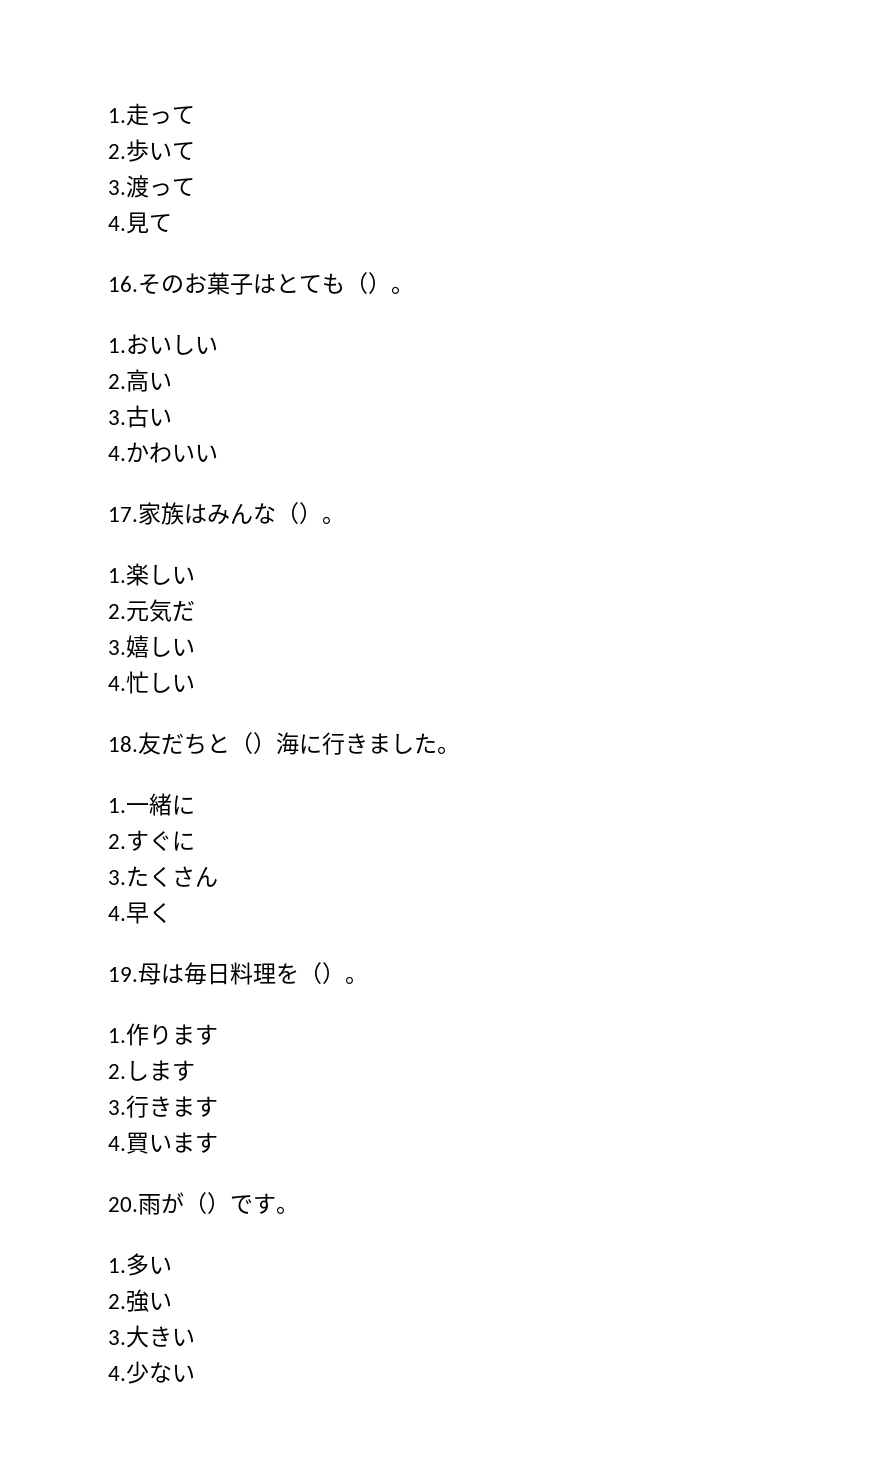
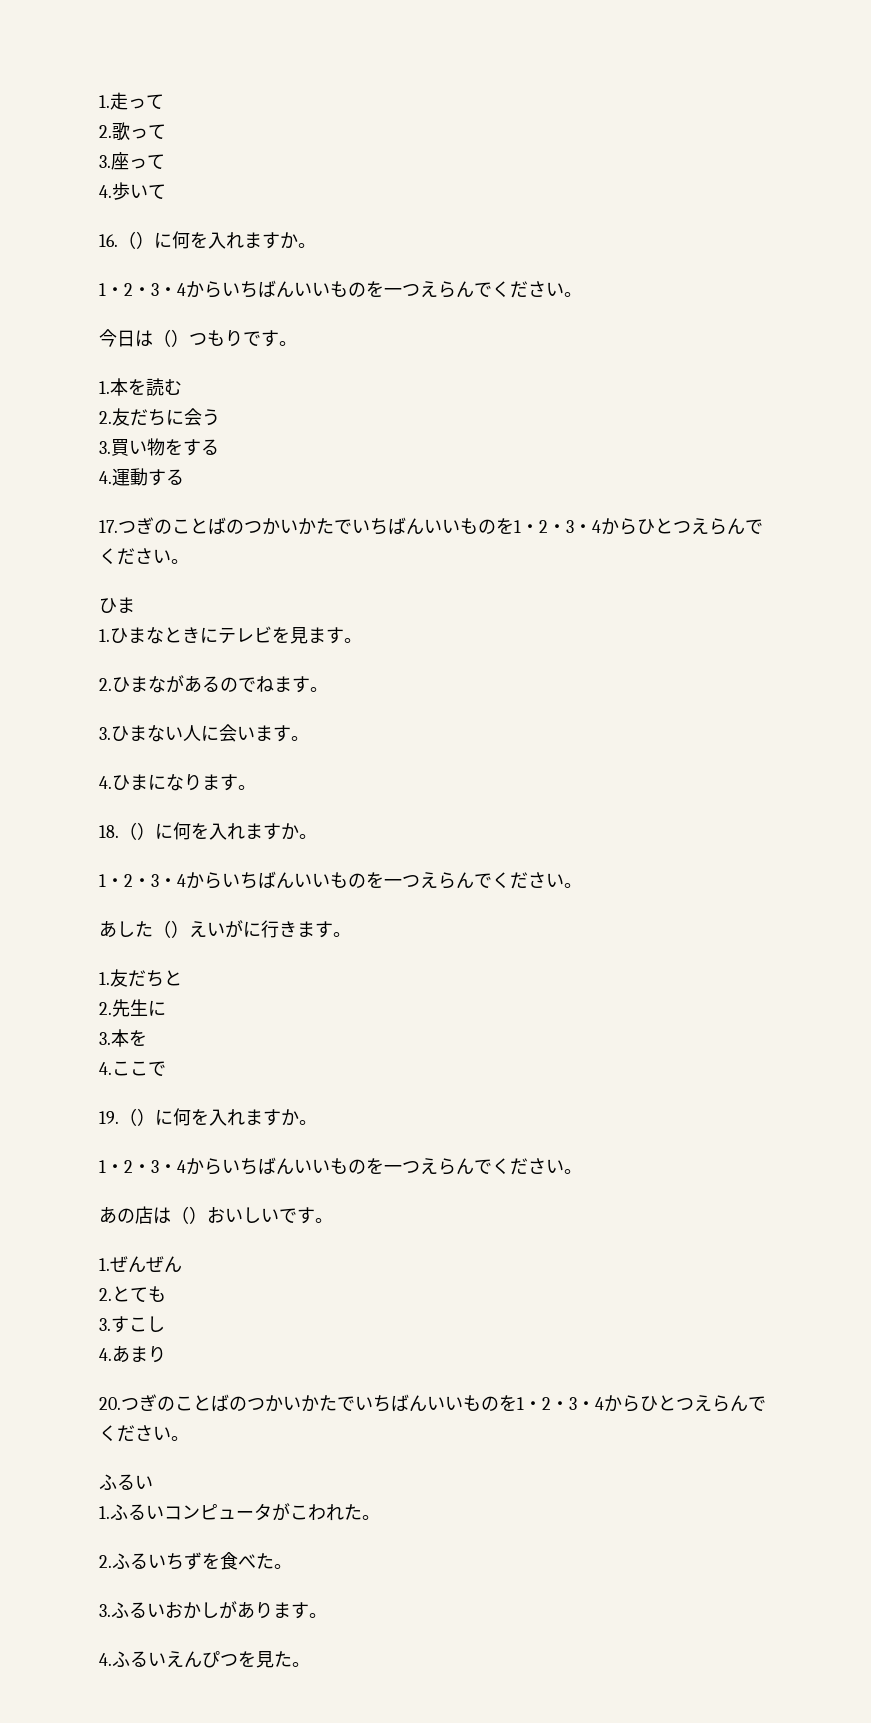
- 2.歩いて
- 3.渡って
- 4.見て
- 16.そのお菓子はとても（）。
- 1.おいしい
- 2.高い
- 3.古い
- 4.かわいい
- 17.家族はみんな（）。
- 1.楽しい
- 2.元気だ
- 3.嬉しい
- 4.忙しい
- 18.友だちと（）海に行きました。
- 1.一緒に
- 2.すぐに
- 3.たくさん
- 4.早く
- 19.母は毎日料理を（）。
- 1.作ります
- 2.します
- 3.行きます
- 4.買います
- 20.雨が（）です。
- 1.多い
- 2.強い
- 3.大きい
- 4.少ない
+ 2.歌って
+ 3.座って
+ 4.歩いて
+ 16.（）に何を入れますか。
+ 1・2・3・4からいちばんいいものを一つえらんでください。
+ 今日は（）つもりです。
+ 1.本を読む
+ 2.友だちに会う
+ 3.買い物をする
+ 4.運動する
+ 17.つぎのことばのつかいかたでいちばんいいものを1・2・3・4からひとつえらんでください。
+ ひま
+ 1.ひまなときにテレビを見ます。
+ 2.ひまながあるのでねます。
+ 3.ひまない人に会います。
+ 4.ひまになります。
+ 18.（）に何を入れますか。
+ 1・2・3・4からいちばんいいものを一つえらんでください。
+ あした（）えいがに行きます。
+ 1.友だちと
+ 2.先生に
+ 3.本を
+ 4.ここで
+ 19.（）に何を入れますか。
+ 1・2・3・4からいちばんいいものを一つえらんでください。
+ あの店は（）おいしいです。
+ 1.ぜんぜん
+ 2.とても
+ 3.すこし
+ 4.あまり
+ 20.つぎのことばのつかいかたでいちばんいいものを1・2・3・4からひとつえらんでください。
+ ふるい
+ 1.ふるいコンピュータがこわれた。
+ 2.ふるいちずを食べた。
+ 3.ふるいおかしがあります。
+ 4.ふるいえんぴつを見た。

